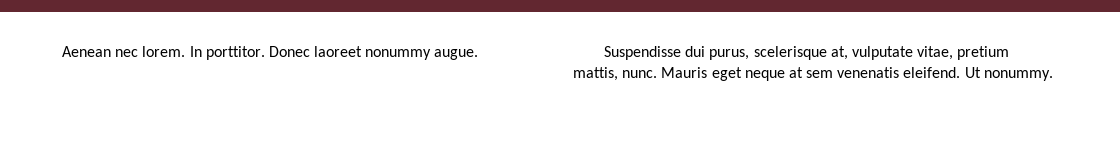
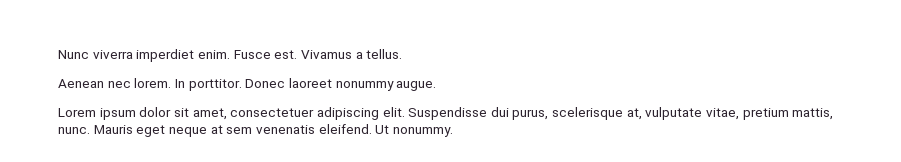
+ Nunc viverra imperdiet enim. Fusce est. Vivamus a tellus.
+ Lorem ipsum dolor sit amet, consectetuer adipiscing elit.

